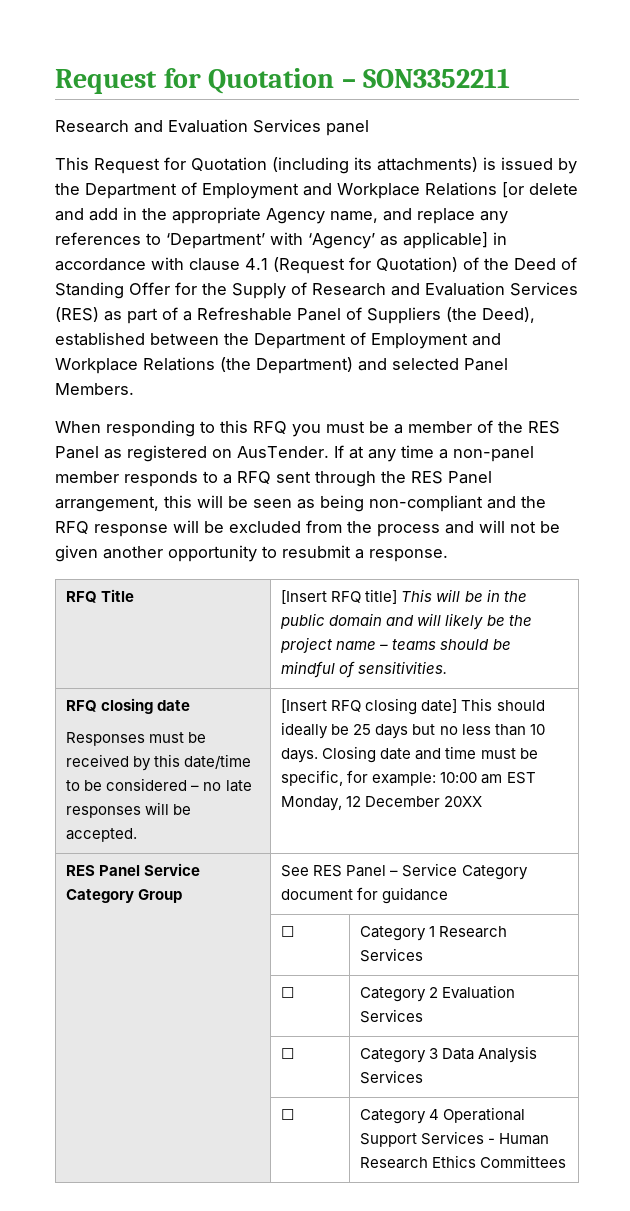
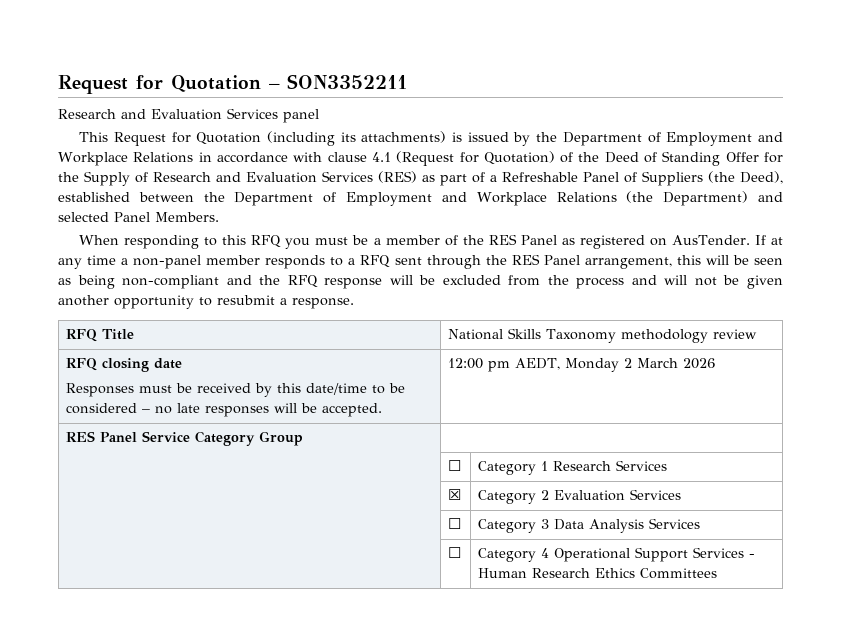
- This Request for Quotation (including its attachments) is issued by the Department of Employment and Workplace Relations [or delete and add in the appropriate Agency name, and replace any references to ‘Department’ with ‘Agency’ as applicable] in accordance with clause 4.1 (Request for Quotation) of the Deed of Standing Offer for the Supply of Research and Evaluation Services (RES) as part of a Refreshable Panel of Suppliers (the Deed), established between the Department of Employment and Workplace Relations (the Department) and selected Panel Members.
+ This Request for Quotation (including its attachments) is issued by the Department of Employment and Workplace Relations in accordance with clause 4.1 (Request for Quotation) of the Deed of Standing Offer for the Supply of Research and Evaluation Services (RES) as part of a Refreshable Panel of Suppliers (the Deed), established between the Department of Employment and Workplace Relations (the Department) and selected Panel Members.
- RFQ Title | [Insert RFQ title] This will be in the public domain and will likely be the project name – teams should be mindful of sensitivities.
+ RFQ Title | National Skills Taxonomy methodology review
- [Insert RFQ closing date] This should ideally be 25 days but no less than 10 days. Closing date and time must be specific, for example: 10:00 am EST Monday, 12 December 20XX
+ 12:00 pm AEDT, Monday 2 March 2026
- RES Panel Service Category Group | See RES Panel – Service Category document for guidance
+ RES Panel Service Category Group |
- | ☐ | Category 2 Evaluation Services
+ | ☒ | Category 2 Evaluation Services

